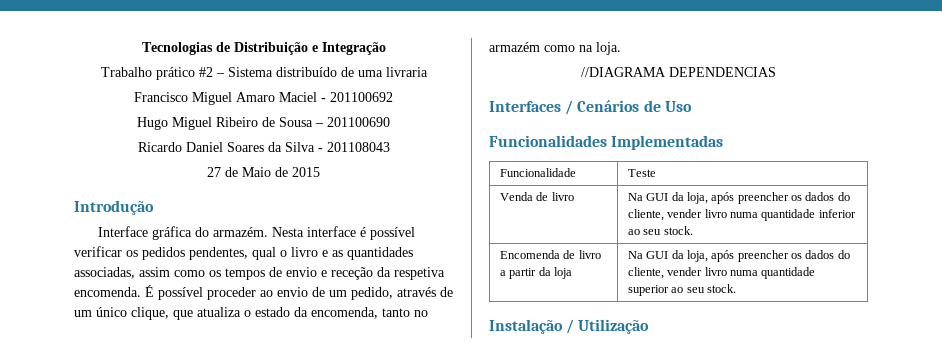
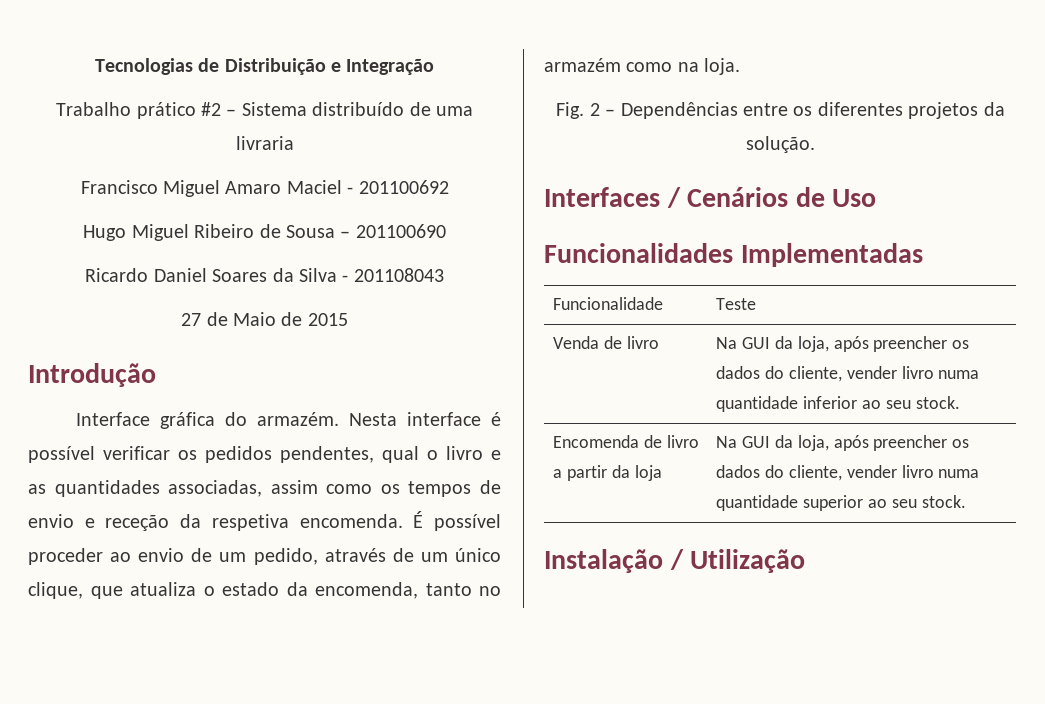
- //DIAGRAMA DEPENDENCIAS
+ Fig. 2 – Dependências entre os diferentes projetos da solução.

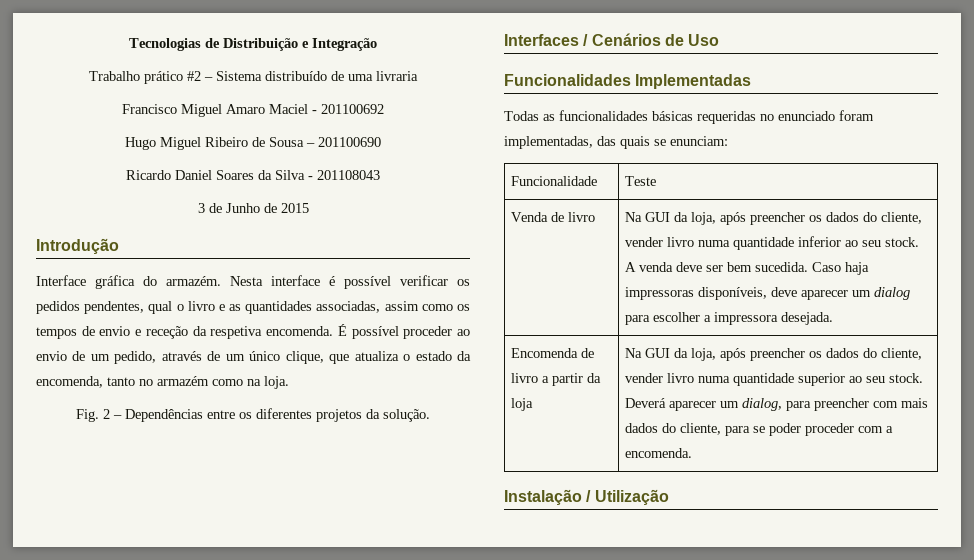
- 27 de Maio de 2015
+ 3 de Junho de 2015
+ Todas as funcionalidades básicas requeridas no enunciado foram implementadas, das quais se enunciam:
- Venda de livro | Na GUI da loja, após preencher os dados do cliente, vender livro numa quantidade inferior ao seu stock.
+ Venda de livro | Na GUI da loja, após preencher os dados do cliente, vender livro numa quantidade inferior ao seu stock. A venda deve ser bem sucedida. Caso haja impressoras disponíveis, deve aparecer um dialog para escolher a impressora desejada.
+ Deverá aparecer um dialog, para preencher com mais dados do cliente, para se poder proceder com a encomenda.

